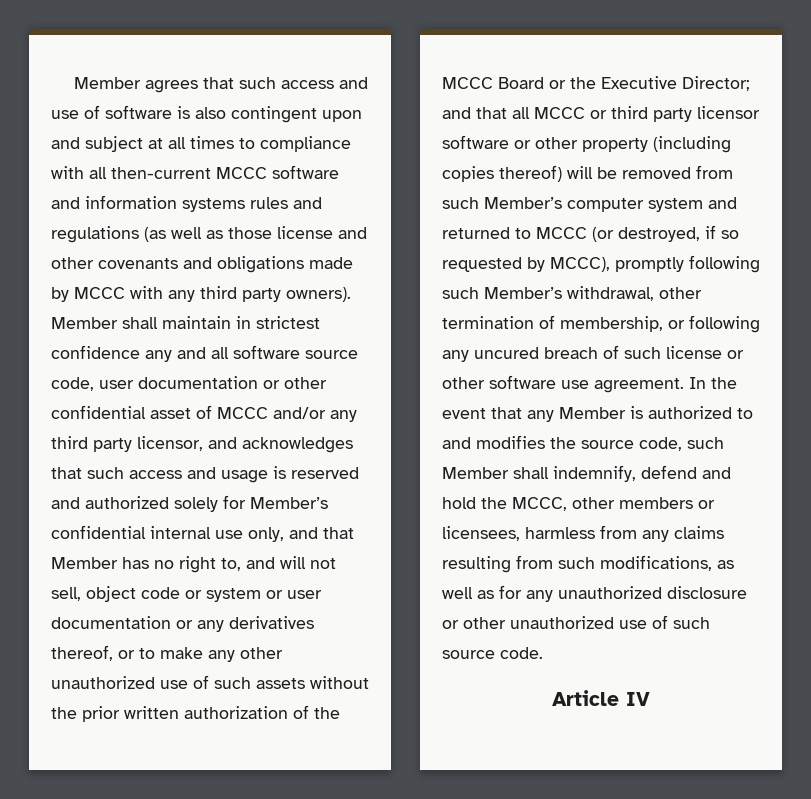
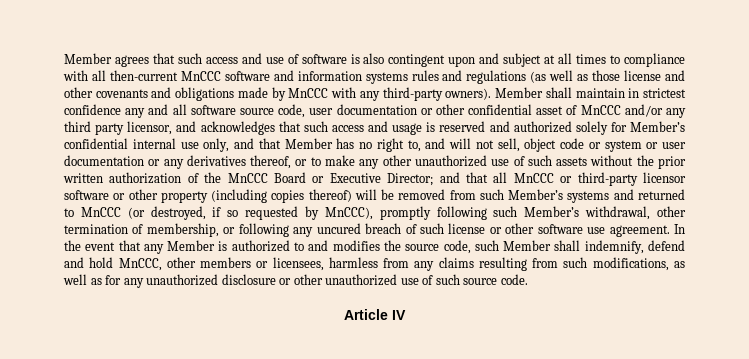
- Member agrees that such access and use of software is also contingent upon and subject at all times to compliance with all then-current MCCC software and information systems rules and regulations (as well as those license and other covenants and obligations made by MCCC with any third party owners).
+ Member agrees that such access and use of software is also contingent upon and subject at all times to compliance with all then-current MnCCC software and information systems rules and regulations (as well as those license and other covenants and obligations made by MnCCC with any third-party owners).
- Member shall maintain in strictest confidence any and all software source code, user documentation or other confidential asset of MCCC and/or any third party licensor, and acknowledges that such access and usage is reserved and authorized solely for Member’s confidential internal use only, and that Member has no right to, and will not sell, object code or system or user documentation or any derivatives thereof, or to make any other unauthorized use of such assets without the prior written authorization of the MCCC Board or the Executive Director;
+ Member shall maintain in strictest confidence any and all software source code, user documentation or other confidential asset of MnCCC and/or any third party licensor, and acknowledges that such access and usage is reserved and authorized solely for Member’s confidential internal use only, and that Member has no right to, and will not sell, object code or system or user documentation or any derivatives thereof, or to make any other unauthorized use of such assets without the prior written authorization of the MnCCC Board or Executive Director;
- and that all MCCC or third party licensor software or other property (including copies thereof) will be removed from such Member’s computer system and returned to MCCC (or destroyed, if so requested by MCCC), promptly following such Member’s withdrawal, other termination of membership, or following any uncured breach of such license or other software use agreement.
+ and that all MnCCC or third-party licensor software or other property (including copies thereof) will be removed from such Member’s systems and returned to MnCCC (or destroyed, if so requested by MnCCC), promptly following such Member’s withdrawal, other termination of membership, or following any uncured breach of such license or other software use agreement.
- In the event that any Member is authorized to and modifies the source code, such Member shall indemnify, defend and hold the MCCC, other members or licensees, harmless from any claims resulting from such modifications, as well as for any unauthorized disclosure or other unauthorized use of such source code.
+ In the event that any Member is authorized to and modifies the source code, such Member shall indemnify, defend and hold MnCCC, other members or licensees, harmless from any claims resulting from such modifications, as well as for any unauthorized disclosure or other unauthorized use of such source code.

